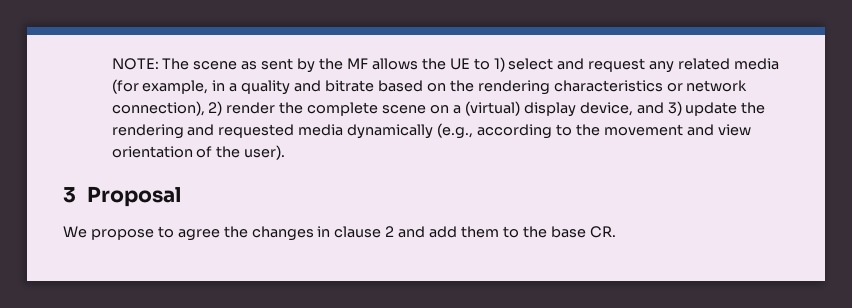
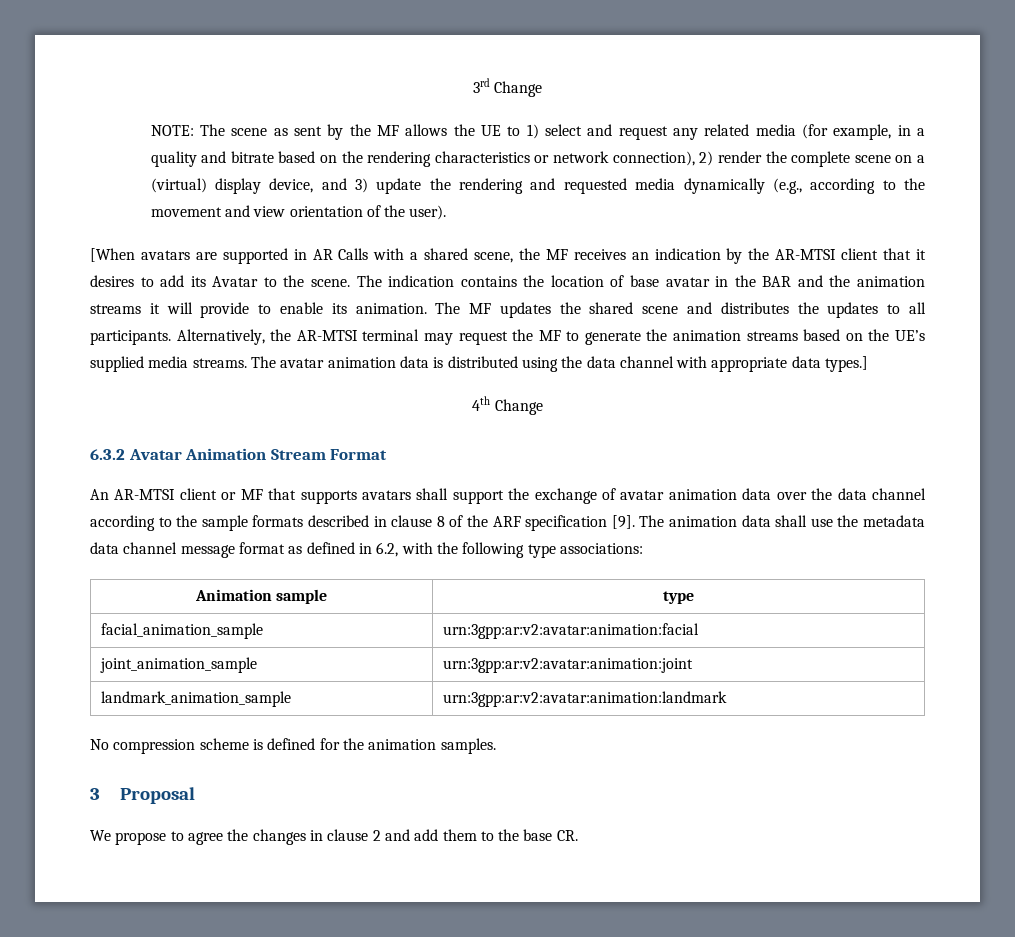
+ 3rd Change
+ [When avatars are supported in AR Calls with a shared scene, the MF receives an indication by the AR-MTSI client that it desires to add its Avatar to the scene. The indication contains the location of base avatar in the BAR and the animation streams it will provide to enable its animation. The MF updates the shared scene and distributes the updates to all participants. Alternatively, the AR-MTSI terminal may request the MF to generate the animation streams based on the UE’s supplied media streams. The avatar animation data is distributed using the data channel with appropriate data types.]
+ 4th Change
+ 6.3.2 Avatar Animation Stream Format
+ An AR-MTSI client or MF that supports avatars shall support the exchange of avatar animation data over the data channel according to the sample formats described in clause 8 of the ARF specification [9]. The animation data shall use the metadata data channel message format as defined in 6.2, with the following type associations:
+ Animation sample | type
+ facial_animation_sample | urn:3gpp:ar:v2:avatar:animation:facial
+ joint_animation_sample | urn:3gpp:ar:v2:avatar:animation:joint
+ landmark_animation_sample | urn:3gpp:ar:v2:avatar:animation:landmark
+ No compression scheme is defined for the animation samples.

